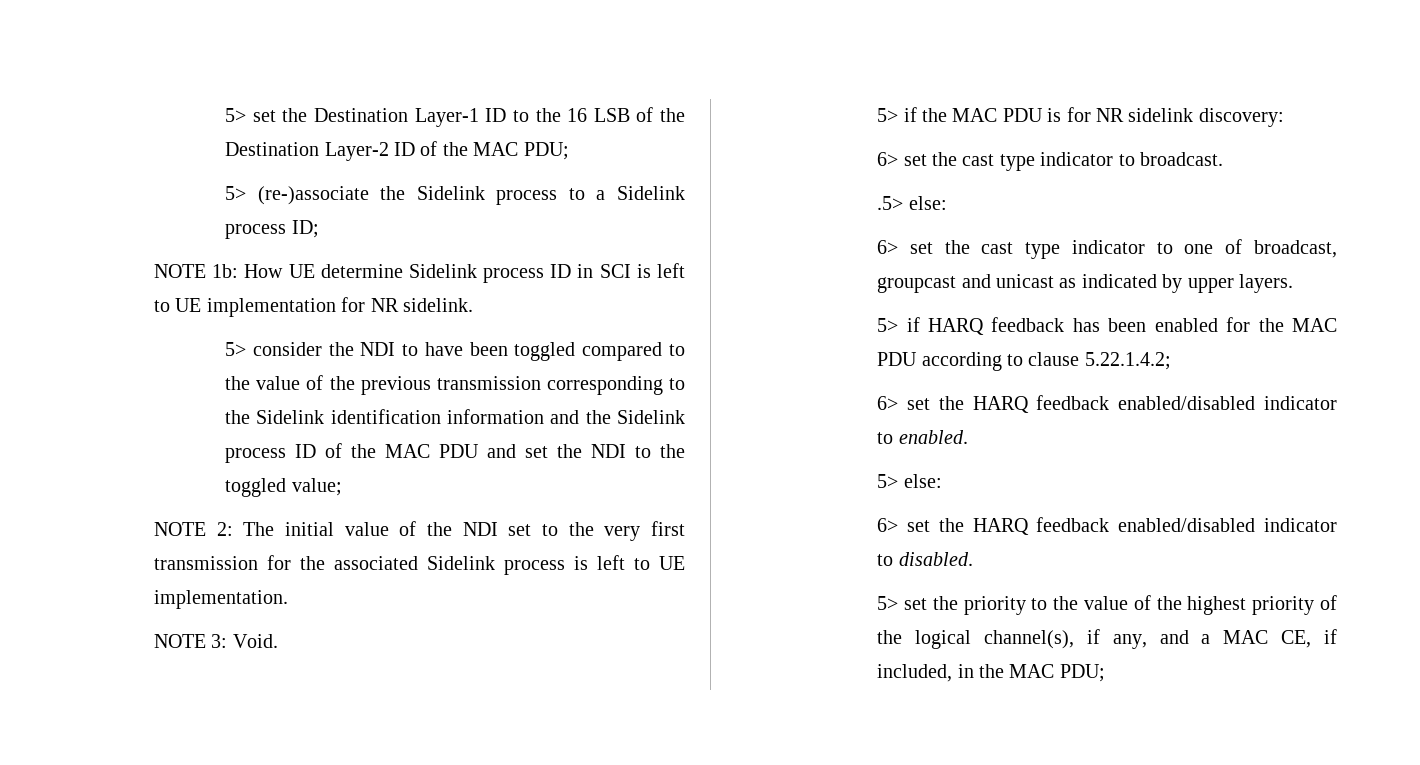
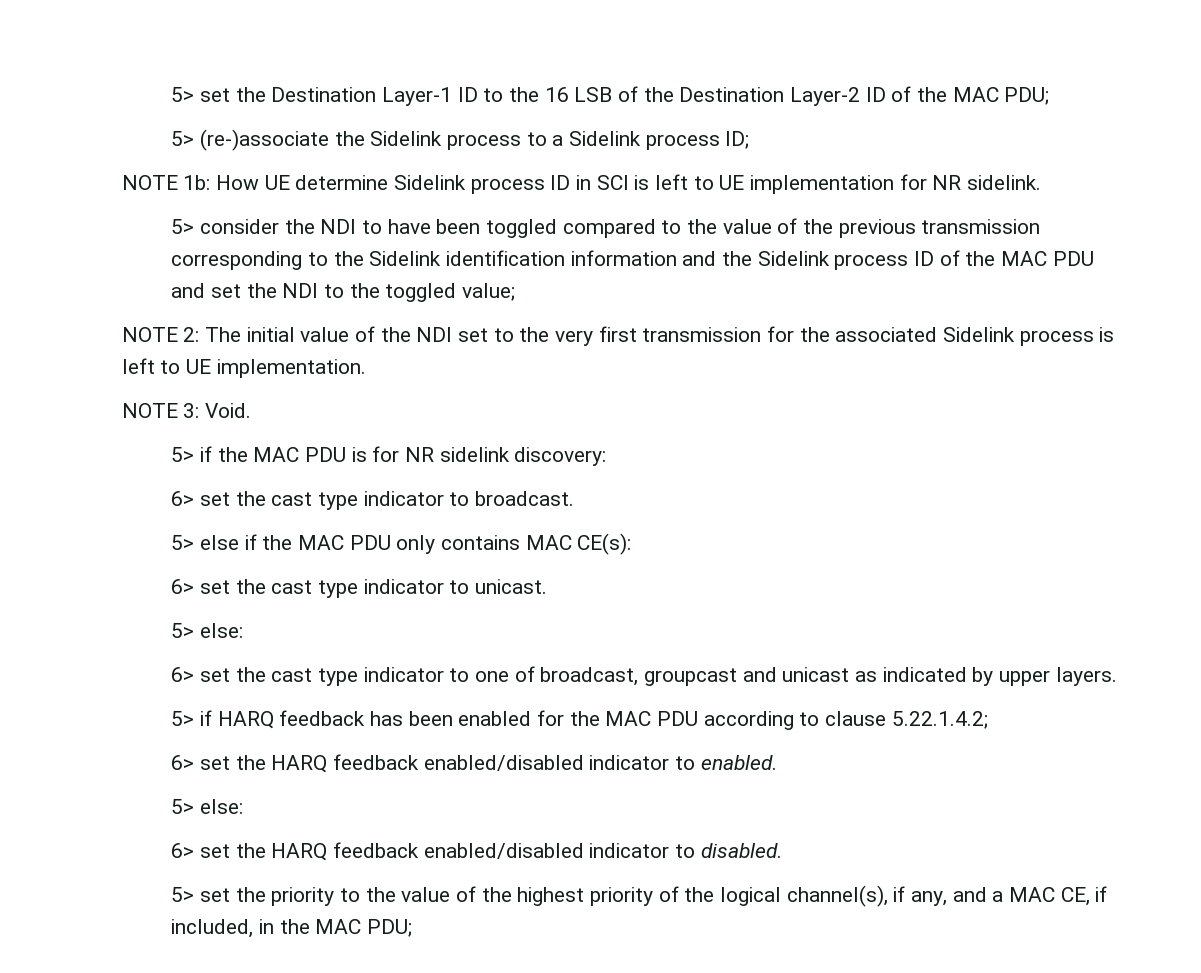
- .5> else:
+ 5> else if the MAC PDU only contains MAC CE(s):
+ 6> set the cast type indicator to unicast.
+ 5> else:

